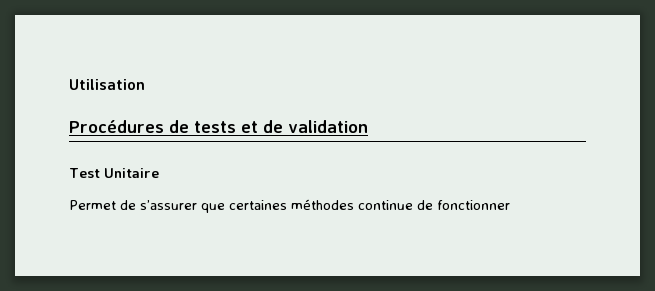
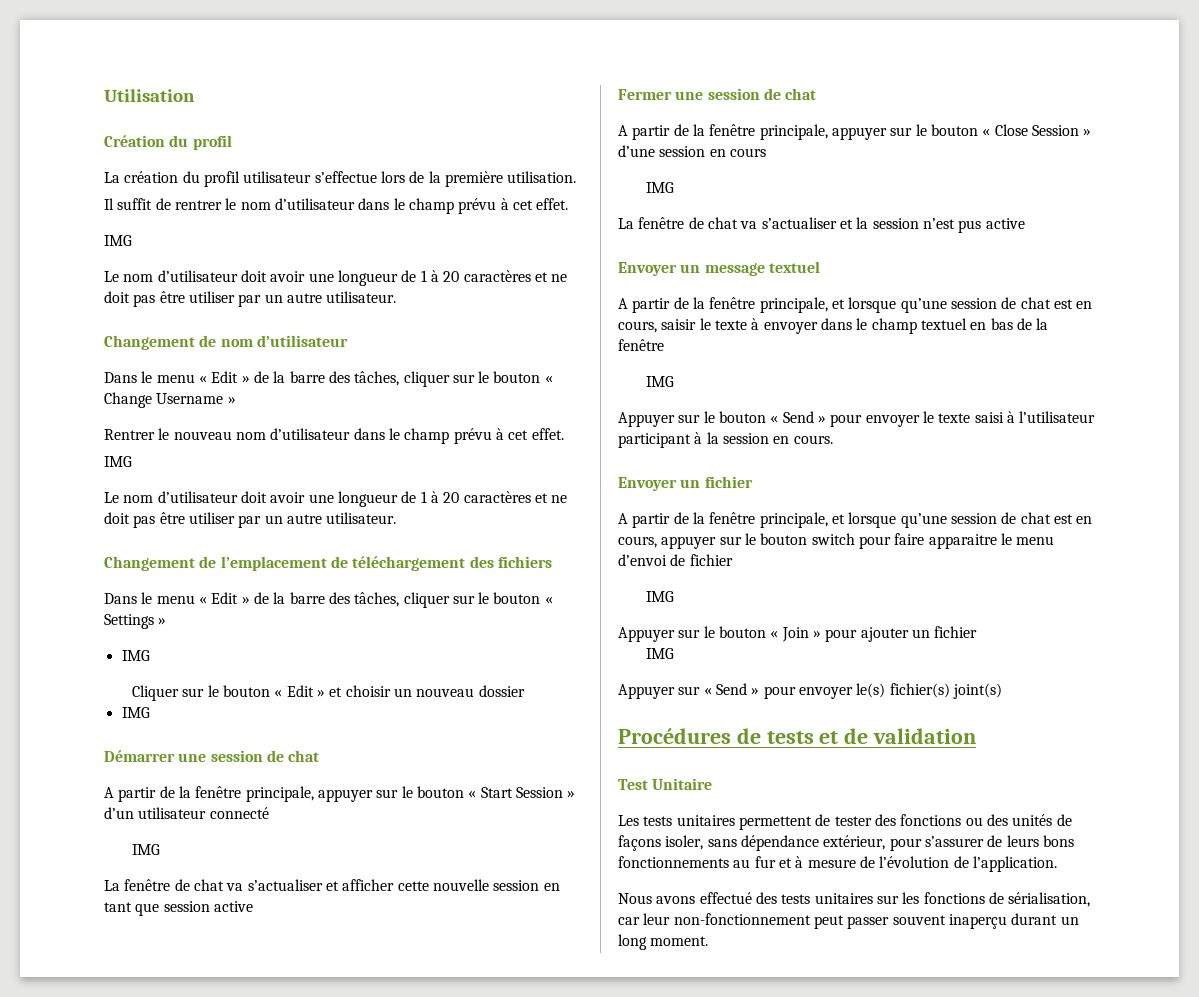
+ Création du profil
+ La création du profil utilisateur s’effectue lors de la première utilisation.
+ Il suffit de rentrer le nom d’utilisateur dans le champ prévu à cet effet.
+ IMG
+ Le nom d’utilisateur doit avoir une longueur de 1 à 20 caractères et ne doit pas être utiliser par un autre utilisateur.
+ Changement de nom d’utilisateur
+ Dans le menu « Edit » de la barre des tâches, cliquer sur le bouton « Change Username »
+ Rentrer le nouveau nom d’utilisateur dans le champ prévu à cet effet.
+ IMG
+ Le nom d’utilisateur doit avoir une longueur de 1 à 20 caractères et ne doit pas être utiliser par un autre utilisateur.
+ Changement de l’emplacement de téléchargement des fichiers
+ Dans le menu « Edit » de la barre des tâches, cliquer sur le bouton « Settings »
+ IMG
+ Cliquer sur le bouton « Edit » et choisir un nouveau dossier
+ IMG
+ Démarrer une session de chat
+ A partir de la fenêtre principale, appuyer sur le bouton « Start Session » d’un utilisateur connecté
+ IMG
+ La fenêtre de chat va s’actualiser et afficher cette nouvelle session en tant que session active
+ Fermer une session de chat
+ A partir de la fenêtre principale, appuyer sur le bouton « Close Session » d’une session en cours
+ IMG
+ La fenêtre de chat va s’actualiser et la session n’est pus active
+ Envoyer un message textuel
+ A partir de la fenêtre principale, et lorsque qu’une session de chat est en cours, saisir le texte à envoyer dans le champ textuel en bas de la fenêtre
+ IMG
+ Appuyer sur le bouton « Send » pour envoyer le texte saisi à l’utilisateur participant à la session en cours.
+ Envoyer un fichier
+ A partir de la fenêtre principale, et lorsque qu’une session de chat est en cours, appuyer sur le bouton switch pour faire apparaitre le menu d’envoi de fichier
+ IMG
+ Appuyer sur le bouton « Join » pour ajouter un fichier
+ IMG
+ Appuyer sur « Send » pour envoyer le(s) fichier(s) joint(s)
- Permet de s’assurer que certaines méthodes continue de fonctionner
+ Les tests unitaires permettent de tester des fonctions ou des unités de façons isoler, sans dépendance extérieur, pour s’assurer de leurs bons fonctionnements au fur et à mesure de l’évolution de l’application.
+ Nous avons effectué des tests unitaires sur les fonctions de sérialisation, car leur non-fonctionnement peut passer souvent inaperçu durant un long moment.

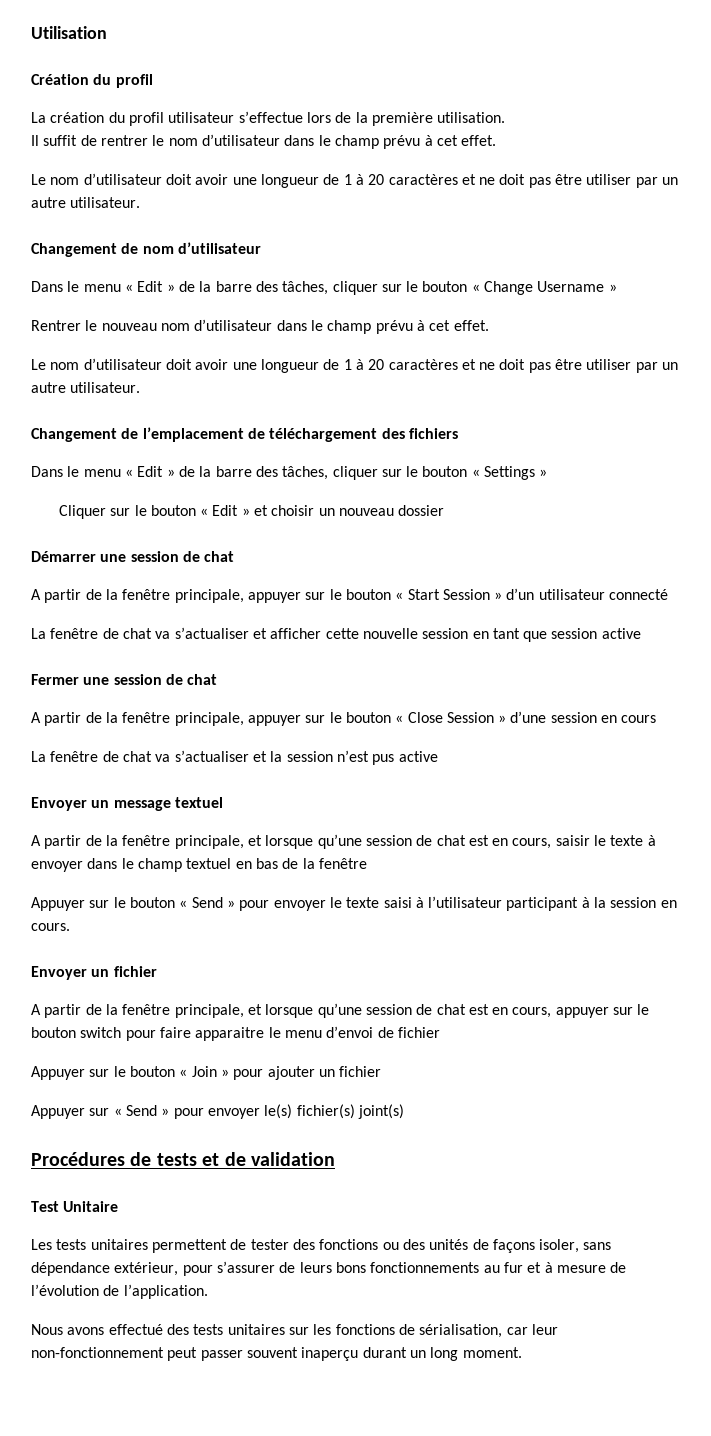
  Il suffit de rentrer le nom d’utilisateur dans le champ prévu à cet effet.
- IMG
  Rentrer le nouveau nom d’utilisateur dans le champ prévu à cet effet.
- IMG
  Dans le menu « Edit » de la barre des tâches, cliquer sur le bouton « Settings »
- IMG
  Cliquer sur le bouton « Edit » et choisir un nouveau dossier
- IMG
  A partir de la fenêtre principale, appuyer sur le bouton « Start Session » d’un utilisateur connecté
- IMG
  A partir de la fenêtre principale, appuyer sur le bouton « Close Session » d’une session en cours
- IMG
  A partir de la fenêtre principale, et lorsque qu’une session de chat est en cours, saisir le texte à envoyer dans le champ textuel en bas de la fenêtre
- IMG
  A partir de la fenêtre principale, et lorsque qu’une session de chat est en cours, appuyer sur le bouton switch pour faire apparaitre le menu d’envoi de fichier
- IMG
  Appuyer sur le bouton « Join » pour ajouter un fichier
- IMG

